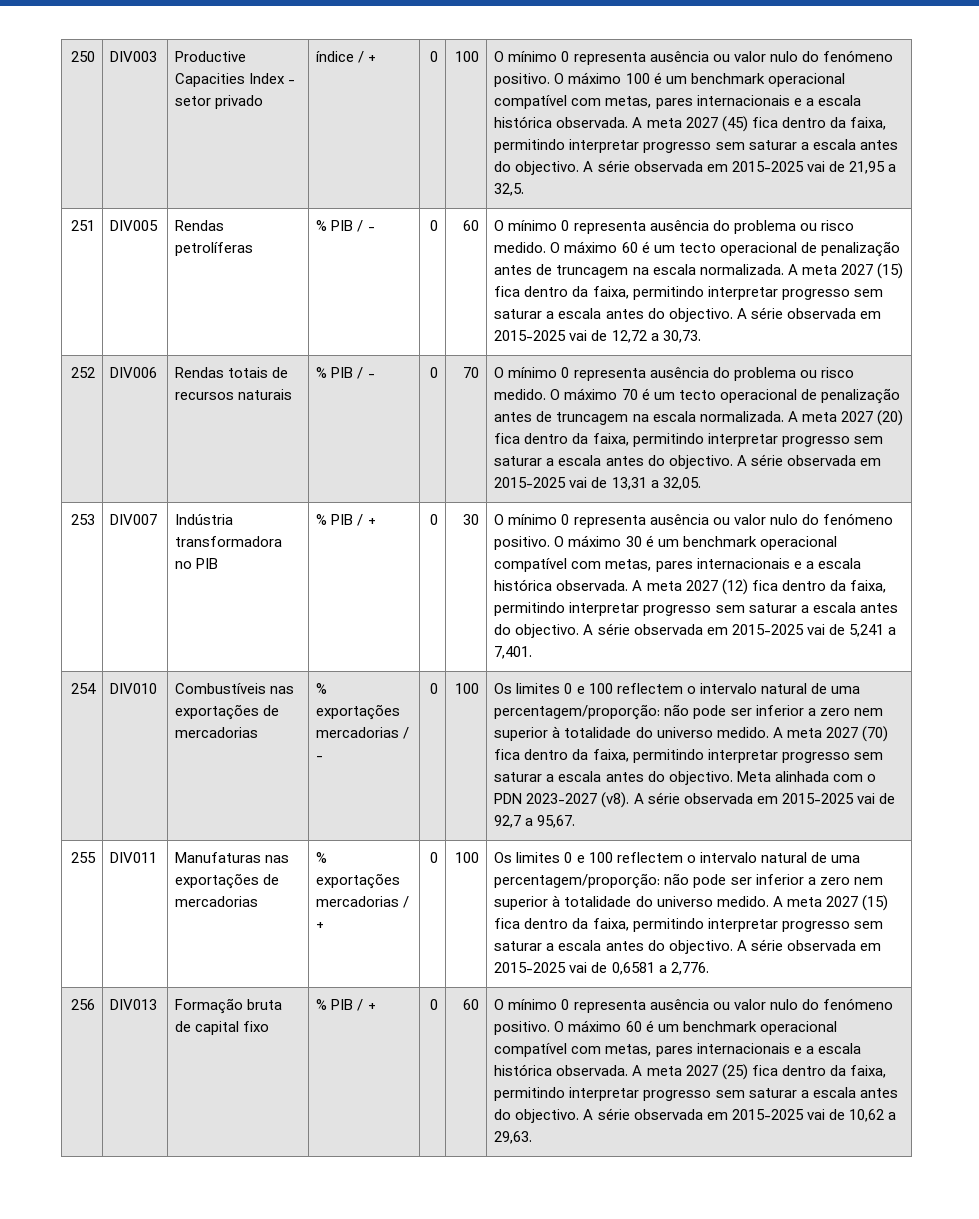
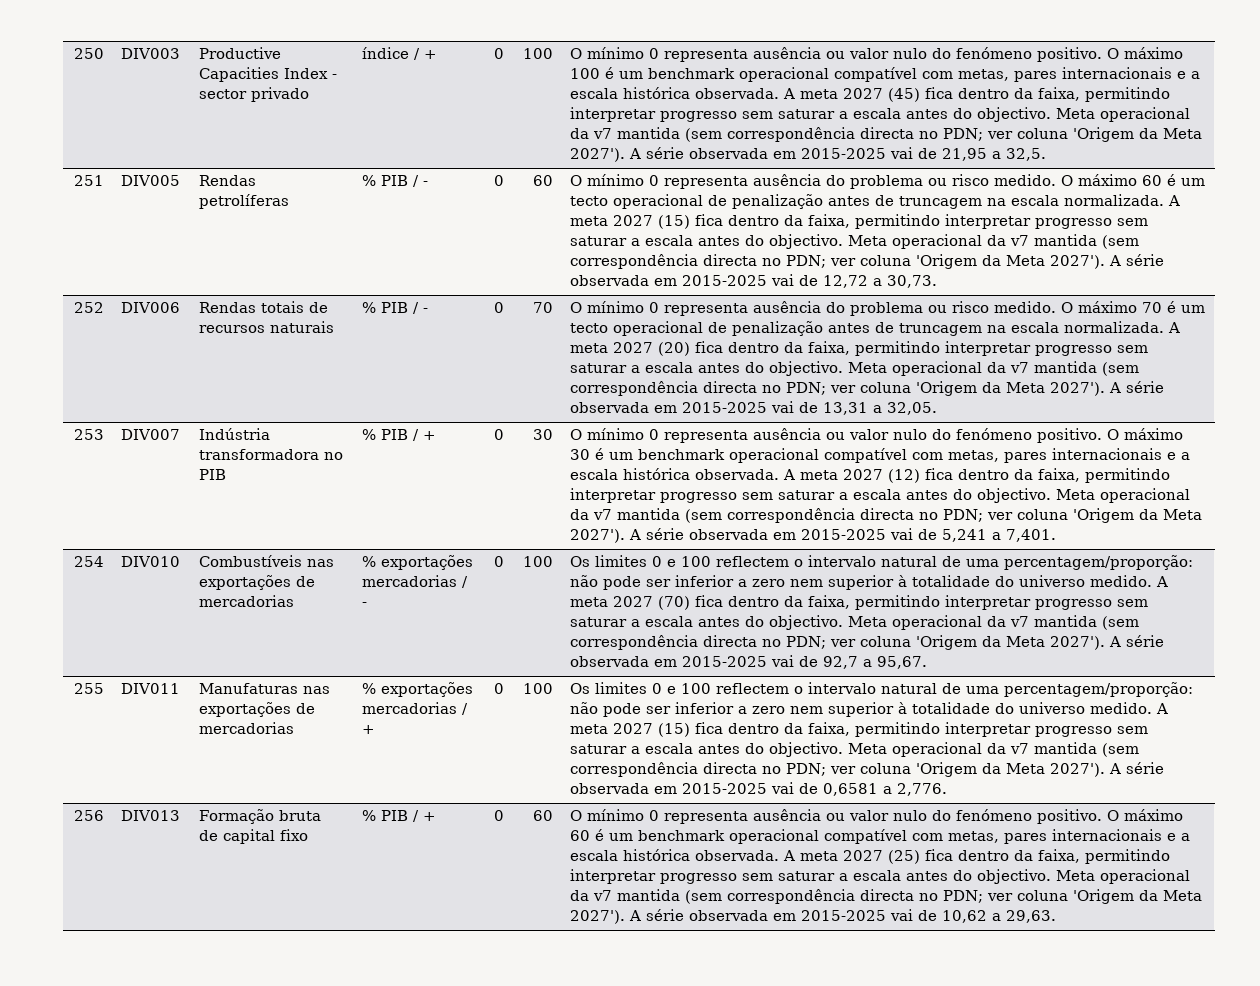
- Productive Capacities Index - setor privado
+ Productive Capacities Index - sector privado
- A meta 2027 (45) fica dentro da faixa, permitindo interpretar progresso sem saturar a escala antes do objectivo.
+ A meta 2027 (45) fica dentro da faixa, permitindo interpretar progresso sem saturar a escala antes do objectivo. Meta operacional da v7 mantida (sem correspondência directa no PDN; ver coluna 'Origem da Meta 2027').
- O máximo 60 é um tecto operacional de penalização antes de truncagem na escala normalizada. A meta 2027 (15) fica dentro da faixa, permitindo interpretar progresso sem saturar a escala antes do objectivo.
+ O máximo 60 é um tecto operacional de penalização antes de truncagem na escala normalizada. A meta 2027 (15) fica dentro da faixa, permitindo interpretar progresso sem saturar a escala antes do objectivo. Meta operacional da v7 mantida (sem correspondência directa no PDN; ver coluna 'Origem da Meta 2027').
- A meta 2027 (20) fica dentro da faixa, permitindo interpretar progresso sem saturar a escala antes do objectivo.
+ A meta 2027 (20) fica dentro da faixa, permitindo interpretar progresso sem saturar a escala antes do objectivo. Meta operacional da v7 mantida (sem correspondência directa no PDN; ver coluna 'Origem da Meta 2027').
- A meta 2027 (12) fica dentro da faixa, permitindo interpretar progresso sem saturar a escala antes do objectivo.
+ A meta 2027 (12) fica dentro da faixa, permitindo interpretar progresso sem saturar a escala antes do objectivo. Meta operacional da v7 mantida (sem correspondência directa no PDN; ver coluna 'Origem da Meta 2027').
- A meta 2027 (70) fica dentro da faixa, permitindo interpretar progresso sem saturar a escala antes do objectivo. Meta alinhada com o PDN 2023-2027 (v8).
+ A meta 2027 (70) fica dentro da faixa, permitindo interpretar progresso sem saturar a escala antes do objectivo. Meta operacional da v7 mantida (sem correspondência directa no PDN; ver coluna 'Origem da Meta 2027').
- Os limites 0 e 100 reflectem o intervalo natural de uma percentagem/proporção: não pode ser inferior a zero nem superior à totalidade do universo medido. A meta 2027 (15) fica dentro da faixa, permitindo interpretar progresso sem saturar a escala antes do objectivo.
+ Os limites 0 e 100 reflectem o intervalo natural de uma percentagem/proporção: não pode ser inferior a zero nem superior à totalidade do universo medido. A meta 2027 (15) fica dentro da faixa, permitindo interpretar progresso sem saturar a escala antes do objectivo. Meta operacional da v7 mantida (sem correspondência directa no PDN; ver coluna 'Origem da Meta 2027').
- A meta 2027 (25) fica dentro da faixa, permitindo interpretar progresso sem saturar a escala antes do objectivo.
+ A meta 2027 (25) fica dentro da faixa, permitindo interpretar progresso sem saturar a escala antes do objectivo. Meta operacional da v7 mantida (sem correspondência directa no PDN; ver coluna 'Origem da Meta 2027').

